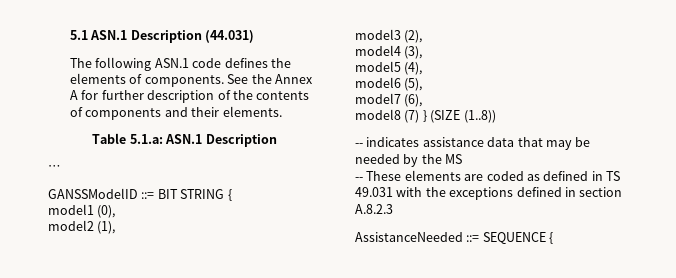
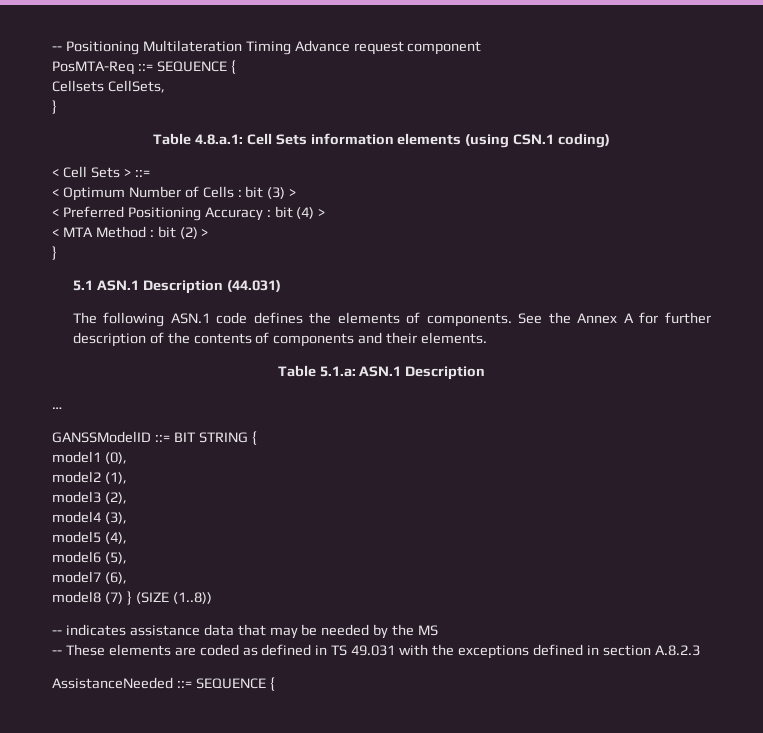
+ -- Positioning Multilateration Timing Advance request component
+ PosMTA-Req ::= SEQUENCE {
+ Cellsets CellSets,
+ }
+ Table 4.8.a.1: Cell Sets information elements (using CSN.1 coding)
+ < Cell Sets > ::=
+ < Optimum Number of Cells : bit (3) >
+ < Preferred Positioning Accuracy : bit (4) >
+ < MTA Method : bit (2) >
+ }

